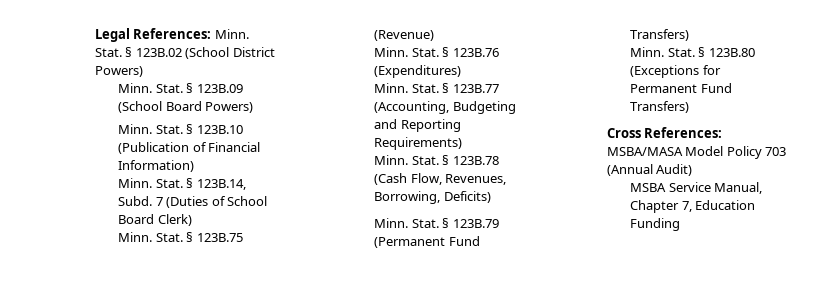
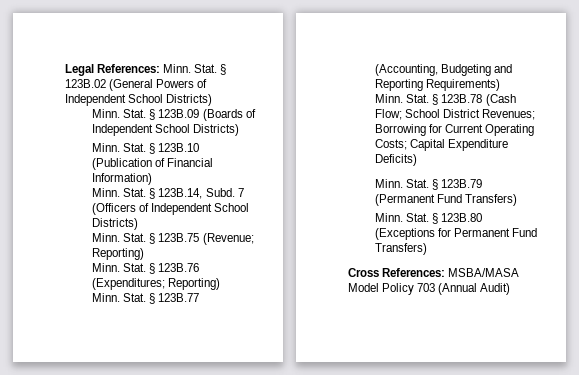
- § 123B.02 (School District Powers)
+ § 123B.02 (General Powers of Independent School Districts)
- § 123B.09 (School Board Powers)
+ § 123B.09 (Boards of Independent School Districts)
- 7 (Duties of School Board Clerk)
+ 7 (Officers of Independent School Districts)
- § 123B.75 (Revenue)
+ § 123B.75 (Revenue; Reporting)
- § 123B.76 (Expenditures)
+ § 123B.76 (Expenditures; Reporting)
- § 123B.78 (Cash Flow, Revenues, Borrowing, Deficits)
+ § 123B.78 (Cash Flow; School District Revenues; Borrowing for Current Operating Costs; Capital Expenditure Deficits)
- MSBA Service Manual, Chapter 7, Education Funding

